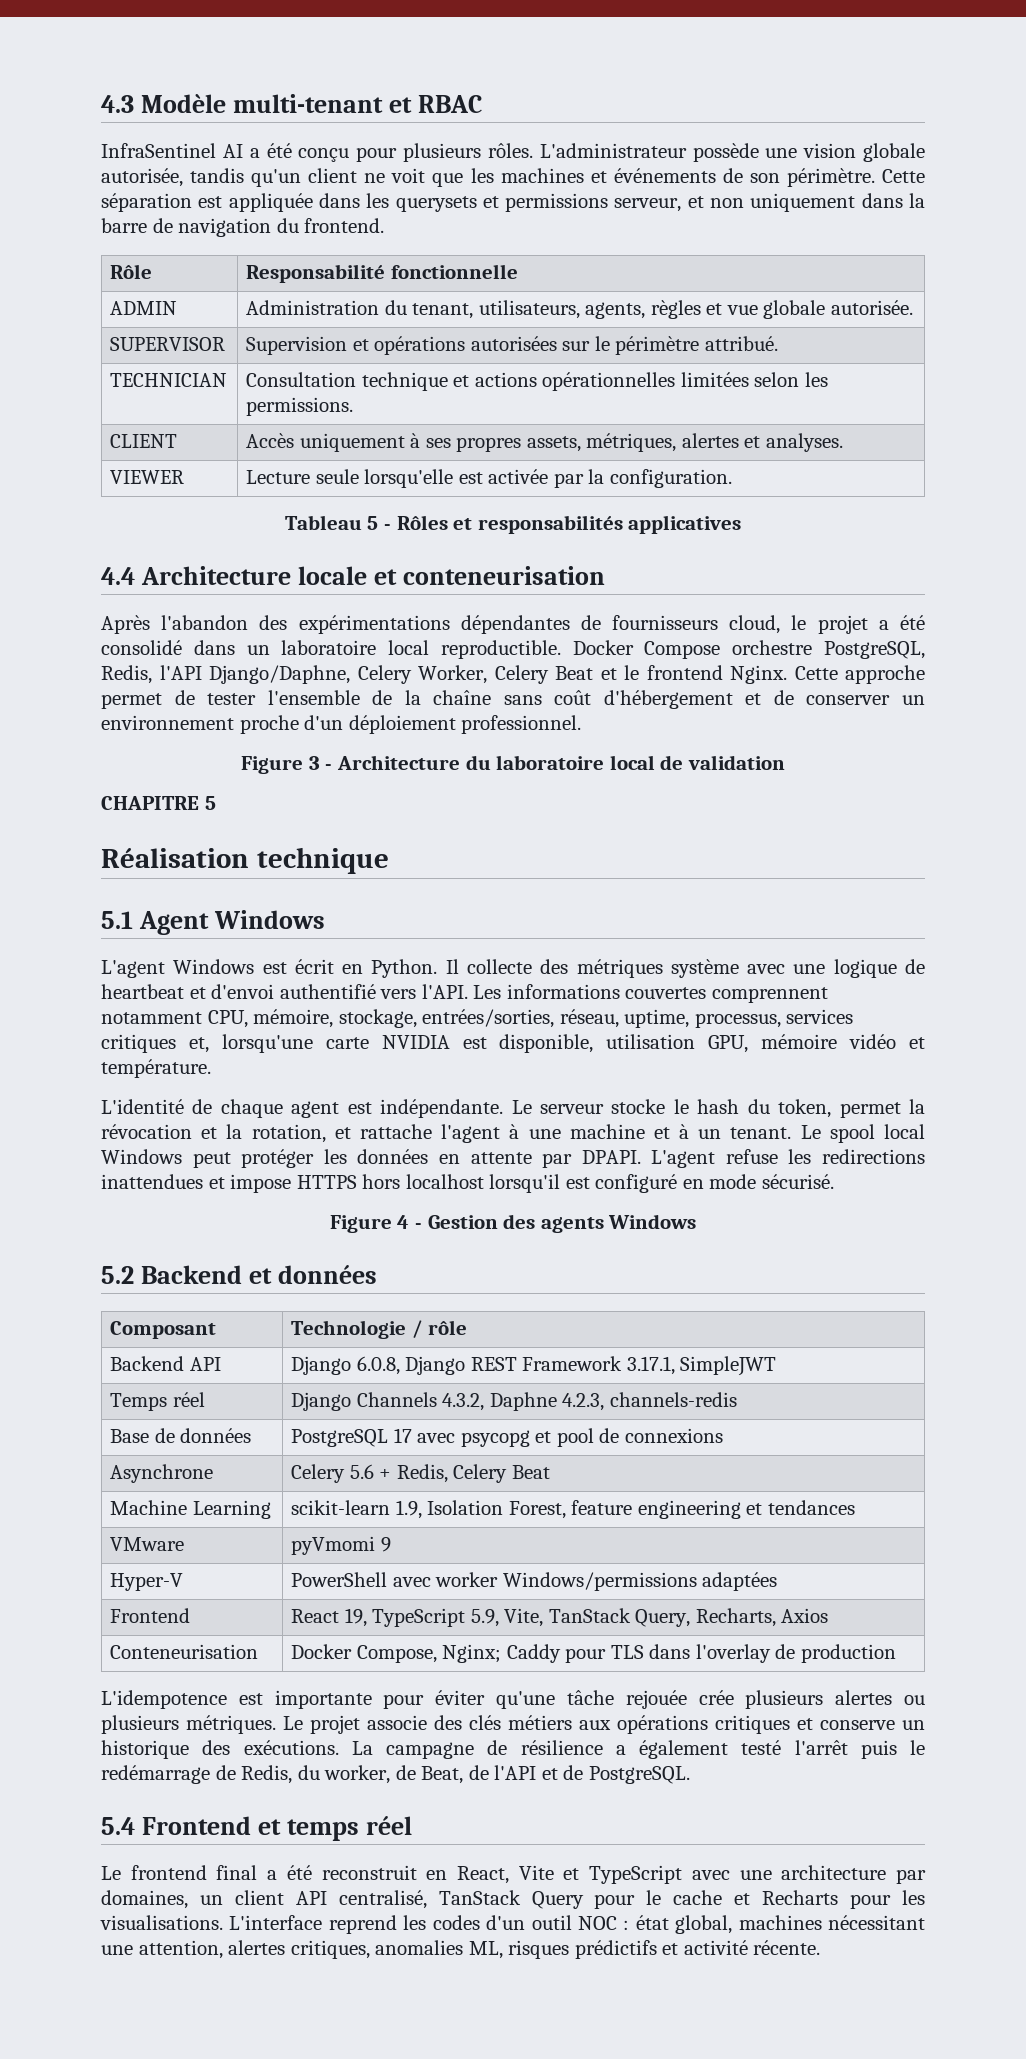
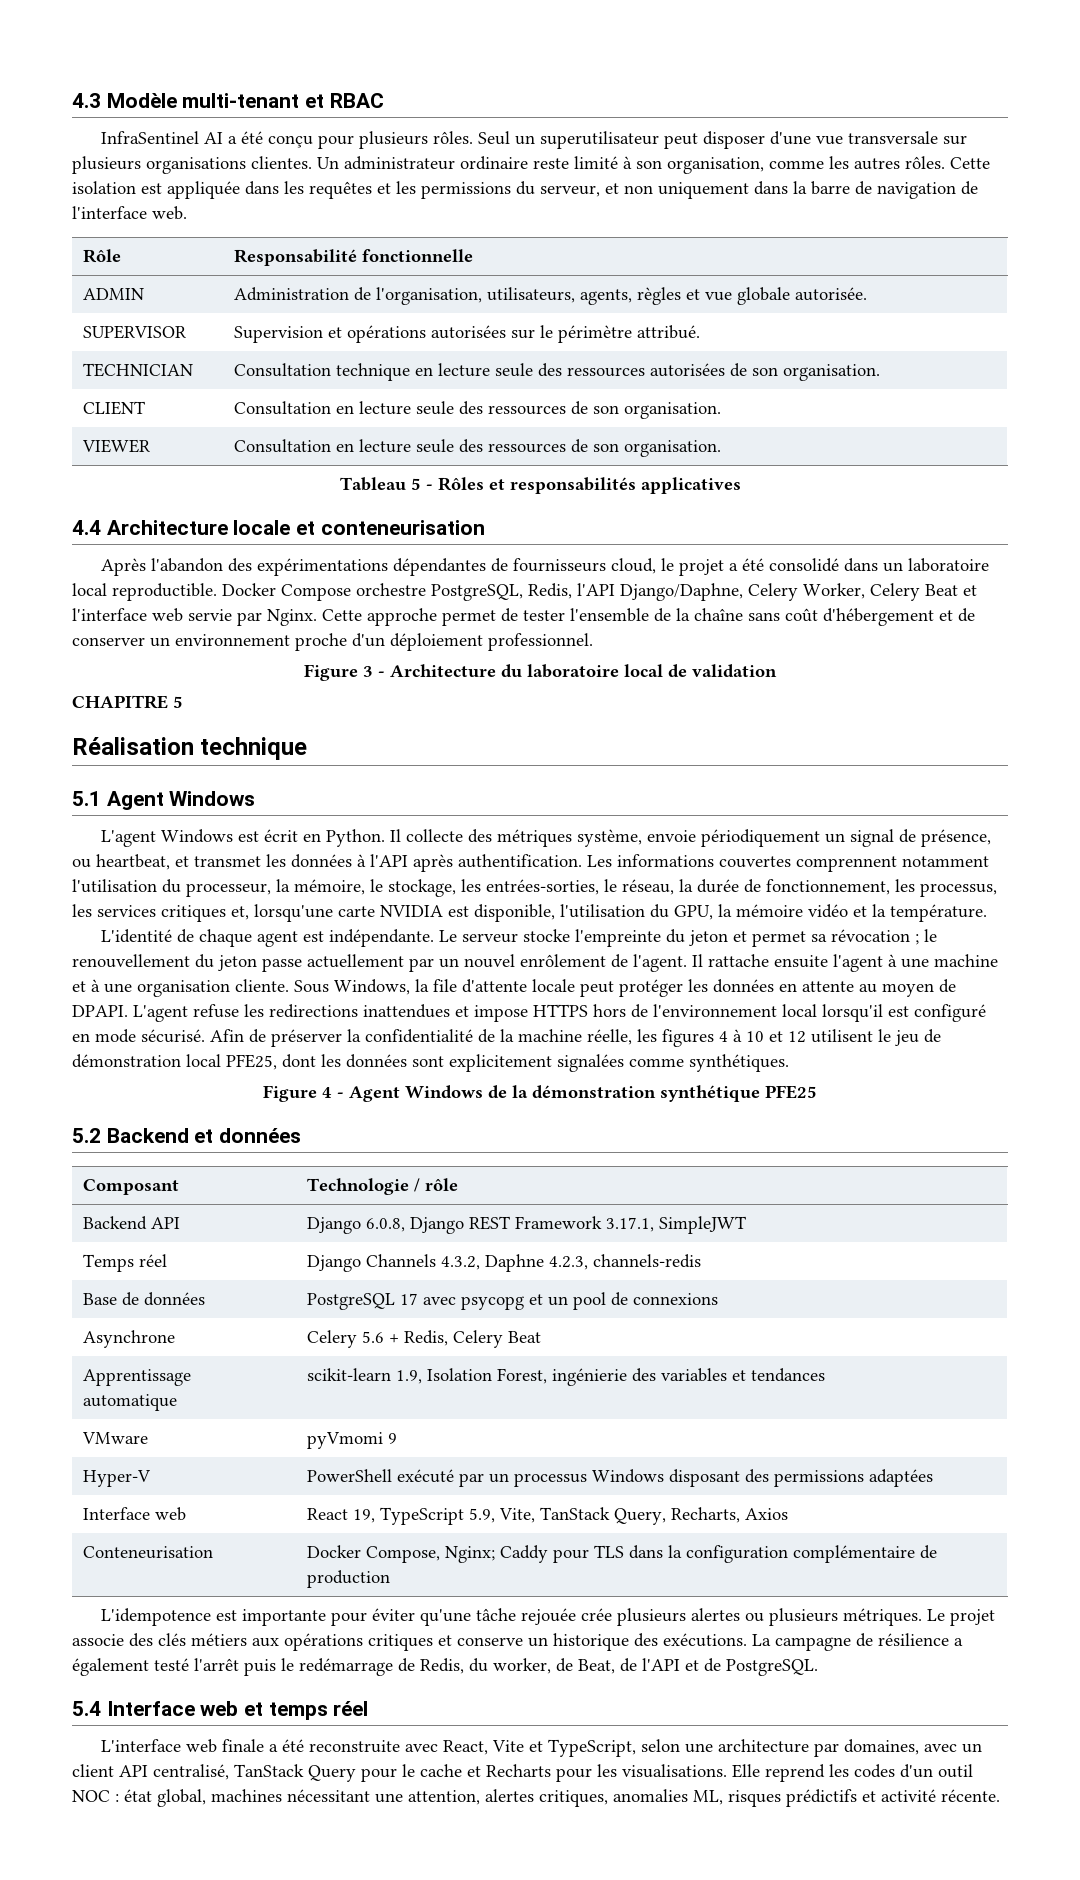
- L'administrateur possède une vision globale autorisée, tandis qu'un client ne voit que les machines et événements de son périmètre. Cette séparation est appliquée dans les querysets et permissions serveur, et non uniquement dans la barre de navigation du frontend.
+ Seul un superutilisateur peut disposer d'une vue transversale sur plusieurs organisations clientes. Un administrateur ordinaire reste limité à son organisation, comme les autres rôles. Cette isolation est appliquée dans les requêtes et les permissions du serveur, et non uniquement dans la barre de navigation de l'interface web.
- ADMIN | Administration du tenant, utilisateurs, agents, règles et vue globale autorisée.
+ ADMIN | Administration de l'organisation, utilisateurs, agents, règles et vue globale autorisée.
- TECHNICIAN | Consultation technique et actions opérationnelles limitées selon les permissions.
- CLIENT | Accès uniquement à ses propres assets, métriques, alertes et analyses.
- VIEWER | Lecture seule lorsqu'elle est activée par la configuration.
+ TECHNICIAN | Consultation technique en lecture seule des ressources autorisées de son organisation.
+ CLIENT | Consultation en lecture seule des ressources de son organisation.
+ VIEWER | Consultation en lecture seule des ressources de son organisation.
- Docker Compose orchestre PostgreSQL, Redis, l'API Django/Daphne, Celery Worker, Celery Beat et le frontend Nginx.
+ Docker Compose orchestre PostgreSQL, Redis, l'API Django/Daphne, Celery Worker, Celery Beat et l'interface web servie par Nginx.
- Il collecte des métriques système avec une logique de heartbeat et d'envoi authentifié vers l'API.
+ Il collecte des métriques système, envoie périodiquement un signal de présence, ou heartbeat, et transmet les données à l'API après authentification.
- Les informations couvertes comprennent notamment CPU, mémoire, stockage, entrées/sorties, réseau, uptime, processus, services critiques et, lorsqu'une carte NVIDIA est disponible, utilisation GPU, mémoire vidéo et température.
+ Les informations couvertes comprennent notamment l'utilisation du processeur, la mémoire, le stockage, les entrées-sorties, le réseau, la durée de fonctionnement, les processus, les services critiques et, lorsqu'une carte NVIDIA est disponible, l'utilisation du GPU, la mémoire vidéo et la température.
- Le serveur stocke le hash du token, permet la révocation et la rotation, et rattache l'agent à une machine et à un tenant. Le spool local Windows peut protéger les données en attente par DPAPI.
+ Le serveur stocke l'empreinte du jeton et permet sa révocation ; le renouvellement du jeton passe actuellement par un nouvel enrôlement de l'agent. Il rattache ensuite l'agent à une machine et à une organisation cliente. Sous Windows, la file d'attente locale peut protéger les données en attente au moyen de DPAPI.
- L'agent refuse les redirections inattendues et impose HTTPS hors localhost lorsqu'il est configuré en mode sécurisé.
- Figure 4 - Gestion des agents Windows
+ L'agent refuse les redirections inattendues et impose HTTPS hors de l'environnement local lorsqu'il est configuré en mode sécurisé. Afin de préserver la confidentialité de la machine réelle, les figures 4 à 10 et 12 utilisent le jeu de démonstration local PFE25, dont les données sont explicitement signalées comme synthétiques.
+ Figure 4 - Agent Windows de la démonstration synthétique PFE25
- Base de données | PostgreSQL 17 avec psycopg et pool de connexions
+ Base de données | PostgreSQL 17 avec psycopg et un pool de connexions
- Machine Learning | scikit-learn 1.9, Isolation Forest, feature engineering et tendances
+ Apprentissage automatique | scikit-learn 1.9, Isolation Forest, ingénierie des variables et tendances
- Hyper-V | PowerShell avec worker Windows/permissions adaptées
+ Hyper-V | PowerShell exécuté par un processus Windows disposant des permissions adaptées
- Frontend | React 19, TypeScript 5.9, Vite, TanStack Query, Recharts, Axios
+ Interface web | React 19, TypeScript 5.9, Vite, TanStack Query, Recharts, Axios
- Conteneurisation | Docker Compose, Nginx; Caddy pour TLS dans l'overlay de production
+ Conteneurisation | Docker Compose, Nginx; Caddy pour TLS dans la configuration complémentaire de production
- 5.4 Frontend et temps réel
+ 5.4 Interface web et temps réel
- Le frontend final a été reconstruit en React, Vite et TypeScript avec une architecture par domaines, un client API centralisé, TanStack Query pour le cache et Recharts pour les visualisations.
+ L'interface web finale a été reconstruite avec React, Vite et TypeScript, selon une architecture par domaines, avec un client API centralisé, TanStack Query pour le cache et Recharts pour les visualisations.
- L'interface reprend les codes d'un outil NOC : état global, machines nécessitant une attention, alertes critiques, anomalies ML, risques prédictifs et activité récente.
+ Elle reprend les codes d'un outil NOC : état global, machines nécessitant une attention, alertes critiques, anomalies ML, risques prédictifs et activité récente.

